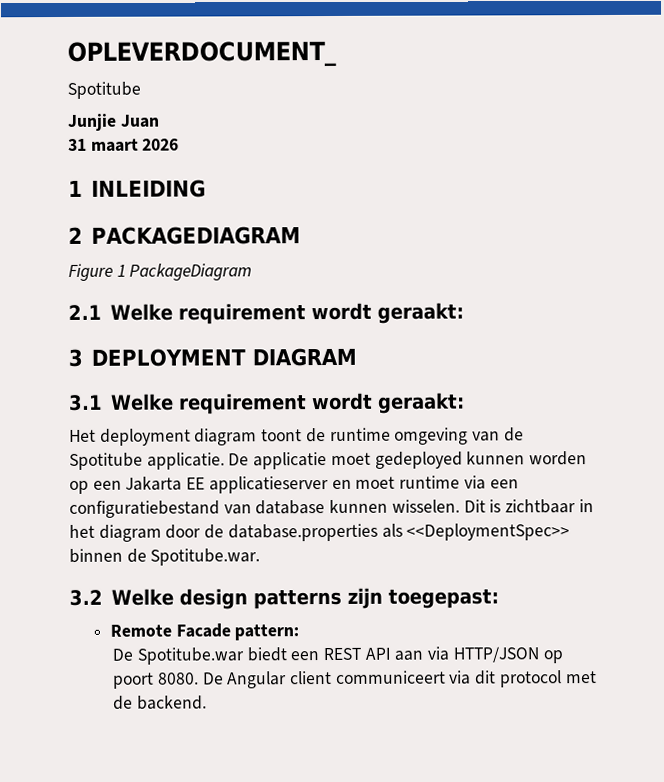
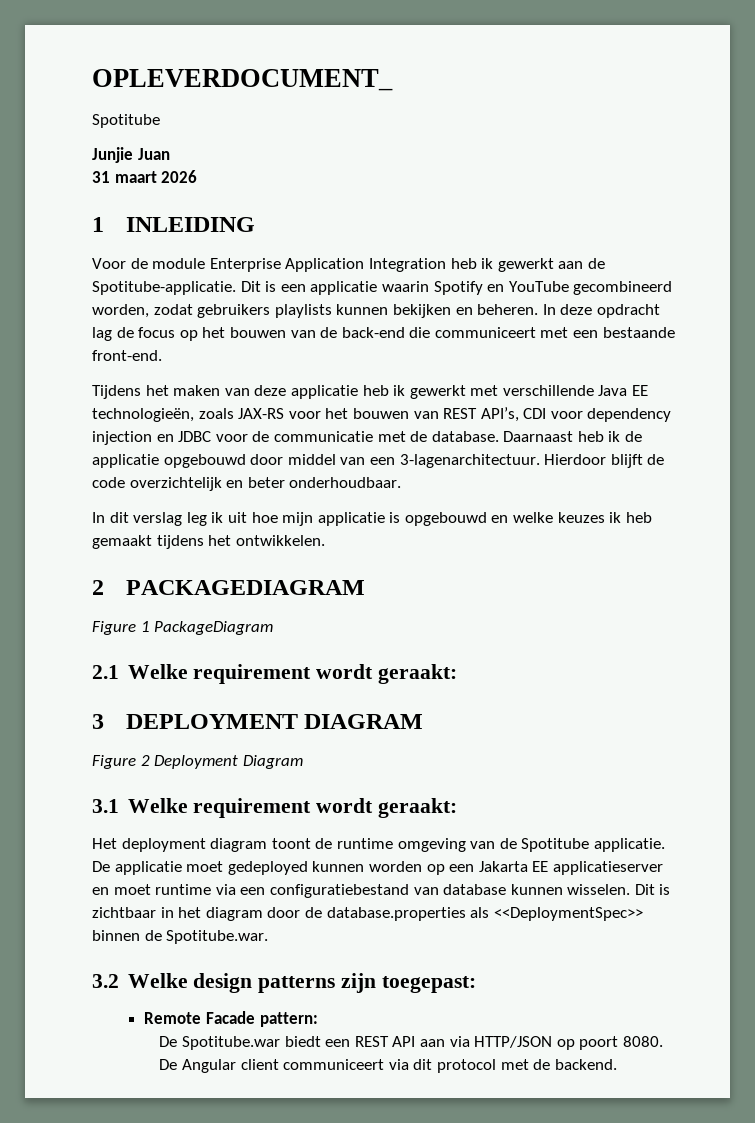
+ Voor de module Enterprise Application Integration heb ik gewerkt aan de Spotitube-applicatie. Dit is een applicatie waarin Spotify en YouTube gecombineerd worden, zodat gebruikers playlists kunnen bekijken en beheren. In deze opdracht lag de focus op het bouwen van de back-end die communiceert met een bestaande front-end.
+ Tijdens het maken van deze applicatie heb ik gewerkt met verschillende Java EE technologieën, zoals JAX-RS voor het bouwen van REST API’s, CDI voor dependency injection en JDBC voor de communicatie met de database. Daarnaast heb ik de applicatie opgebouwd door middel van een 3-lagenarchitectuur. Hierdoor blijft de code overzichtelijk en beter onderhoudbaar.
+ In dit verslag leg ik uit hoe mijn applicatie is opgebouwd en welke keuzes ik heb gemaakt tijdens het ontwikkelen.
+ Figure 2 Deployment Diagram

